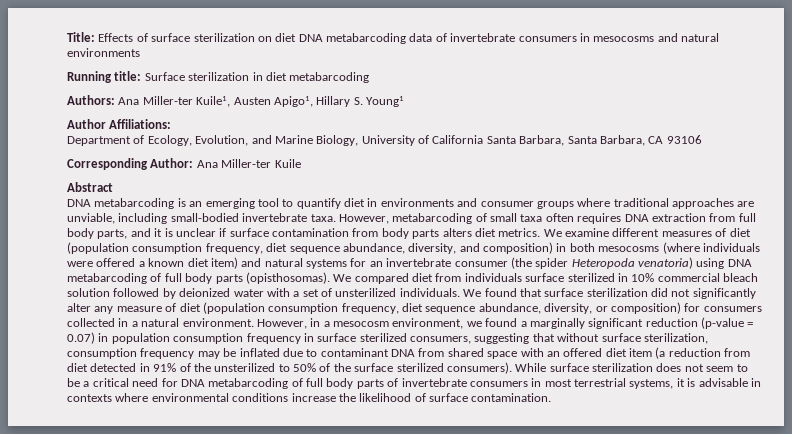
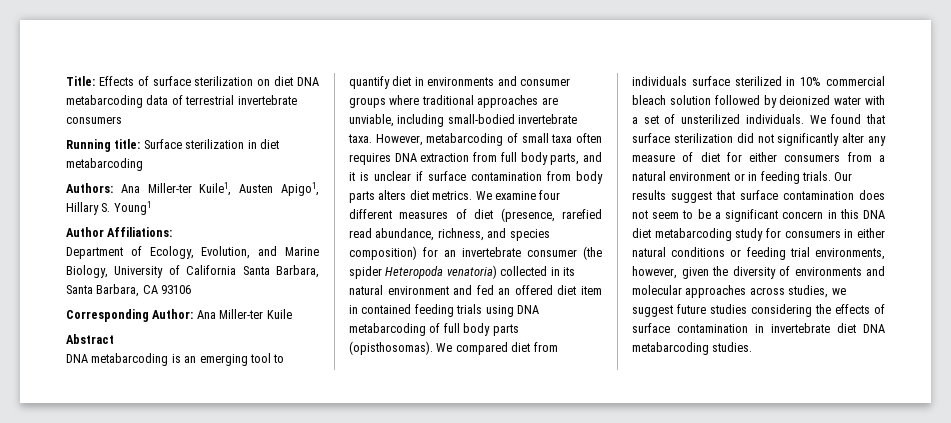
- Title: Effects of surface sterilization on diet DNA metabarcoding data of invertebrate consumers in mesocosms and natural environments
+ Title: Effects of surface sterilization on diet DNA metabarcoding data of terrestrial invertebrate consumers
- We examine different measures of diet (population consumption frequency, diet sequence abundance, diversity, and composition) in both mesocosms (where individuals were offered a known diet item) and natural systems for an invertebrate consumer (the spider Heteropoda venatoria) using DNA metabarcoding of full body parts (opisthosomas).
+ We examine four different measures of diet (presence, rarefied read abundance, richness, and species composition) for an invertebrate consumer (the spider Heteropoda venatoria) collected in its natural environment and fed an offered diet item in contained feeding trials using DNA metabarcoding of full body parts (opisthosomas).
- We found that surface sterilization did not significantly alter any measure of diet (population consumption frequency, diet sequence abundance, diversity, or composition) for consumers collected in a natural environment. However, in a mesocosm environment, we found a marginally significant reduction (p-value = 0.07) in population consumption frequency in surface sterilized consumers, suggesting that without surface sterilization, consumption frequency may be inflated due to contaminant DNA from shared space with an offered diet item (a reduction from diet detected in 91% of the unsterilized to 50% of the surface sterilized consumers). While surface sterilization does not seem to be a critical need for DNA metabarcoding of full body parts of invertebrate consumers in most terrestrial systems, it is advisable in contexts where environmental conditions increase the likelihood of surface contamination.
+ We found that surface sterilization did not significantly alter any measure of diet for either consumers from a natural environment or in feeding trials. Our results suggest that surface contamination does not seem to be a significant concern in this DNA diet metabarcoding study for consumers in either natural conditions or feeding trial environments, however, given the diversity of environments and molecular approaches across studies, we suggest future studies considering the effects of surface contamination in invertebrate diet DNA metabarcoding studies.

